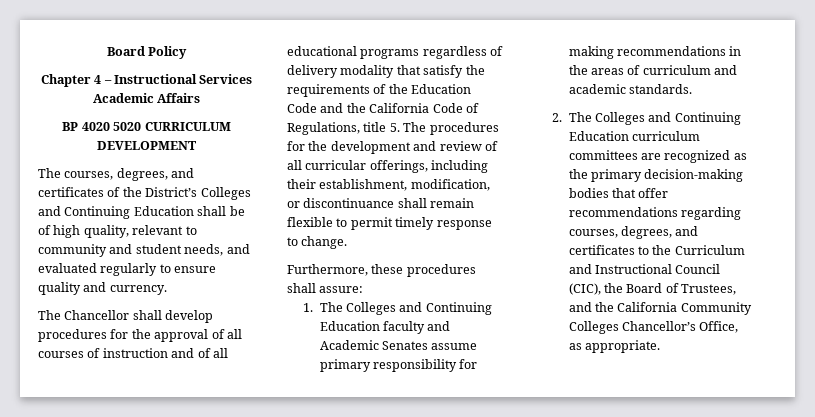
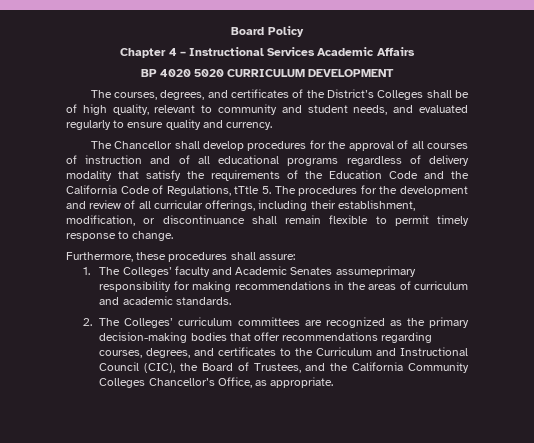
- The courses, degrees, and certificates of the District’s Colleges and Continuing Education shall be of high quality, relevant to community and student needs, and evaluated regularly to ensure quality and currency.
+ The courses, degrees, and certificates of the District’s Colleges shall be of high quality, relevant to community and student needs, and evaluated regularly to ensure quality and currency.
- The Chancellor shall develop procedures for the approval of all courses of instruction and of all educational programs regardless of delivery modality that satisfy the requirements of the Education Code and the California Code of Regulations, title 5. The procedures for the development and review of all curricular offerings, including their establishment, modification, or discontinuance shall remain flexible to permit timely response to change.
+ The Chancellor shall develop procedures for the approval of all courses of instruction and of all educational programs regardless of delivery modality that satisfy the requirements of the Education Code and the California Code of Regulations, tTtle 5. The procedures for the development and review of all curricular offerings, including their establishment, modification, or discontinuance shall remain flexible to permit timely response to change.
- 1. The Colleges and Continuing Education faculty and Academic Senates assume primary responsibility for making recommendations in the areas of curriculum and academic standards.
+ 1. The Colleges’ faculty and Academic Senates assumeprimary responsibility for making recommendations in the areas of curriculum and academic standards.
- 2. The Colleges and Continuing Education curriculum committees are recognized as the primary decision-making bodies that offer recommendations regarding courses, degrees, and certificates to the Curriculum and Instructional Council (CIC), the Board of Trustees, and the California Community Colleges Chancellor’s Office, as appropriate.
+ 2. The Colleges’ curriculum committees are recognized as the primary decision-making bodies that offer recommendations regarding courses, degrees, and certificates to the Curriculum and Instructional Council (CIC), the Board of Trustees, and the California Community Colleges Chancellor’s Office, as appropriate.

